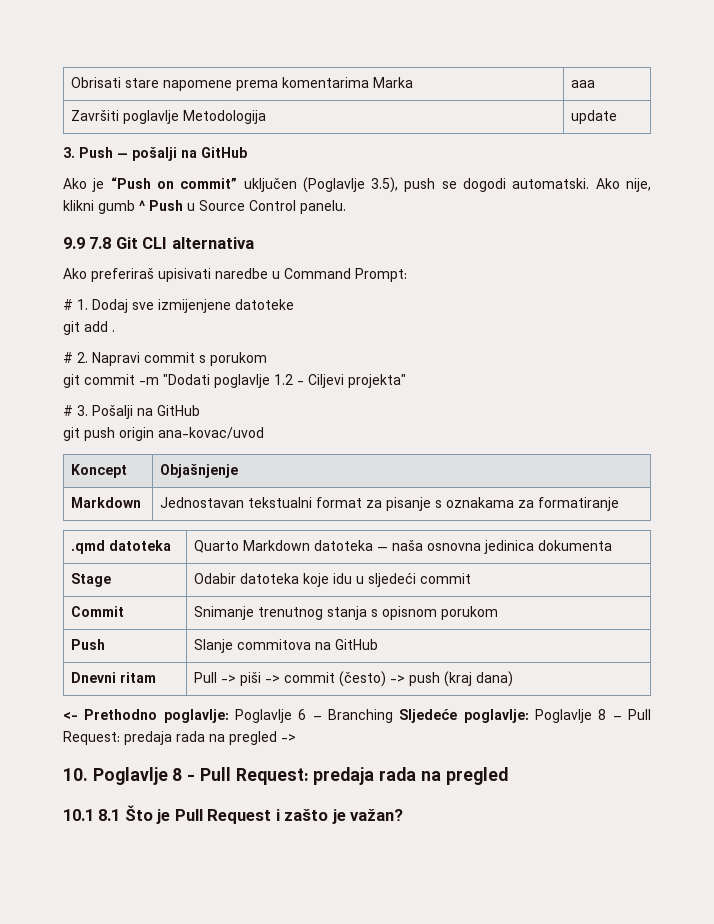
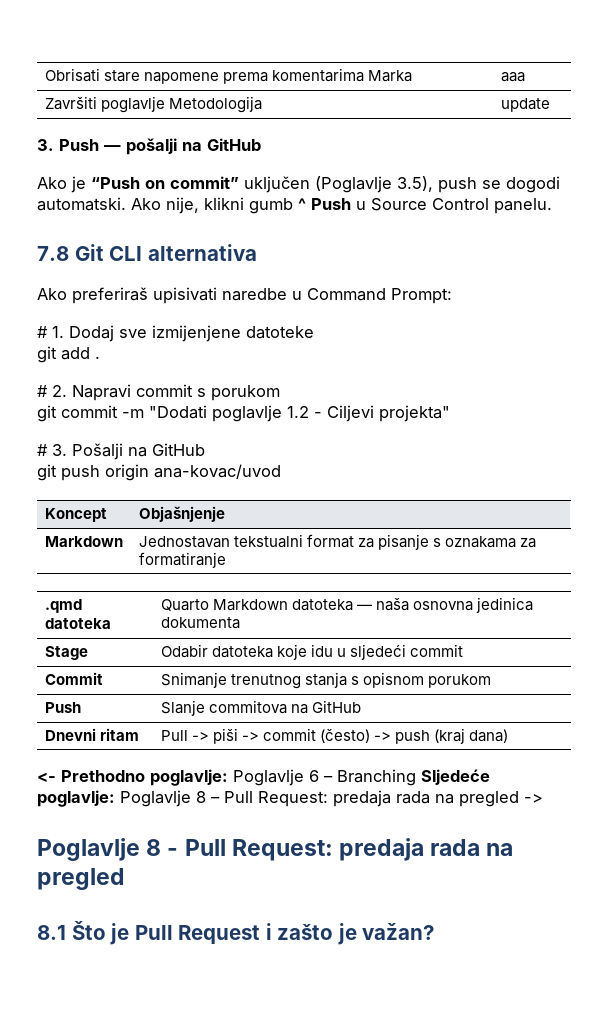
- 9.9 7.8 Git CLI alternativa
+ 7.8 Git CLI alternativa
  <- Prethodno poglavlje: Poglavlje 6 – Branching Sljedeće poglavlje: Poglavlje 8 – Pull Request: predaja rada na pregled ->
- 10. Poglavlje 8 - Pull Request: predaja rada na pregled
+ Poglavlje 8 - Pull Request: predaja rada na pregled
- 10.1 8.1 Što je Pull Request i zašto je važan?
+ 8.1 Što je Pull Request i zašto je važan?

